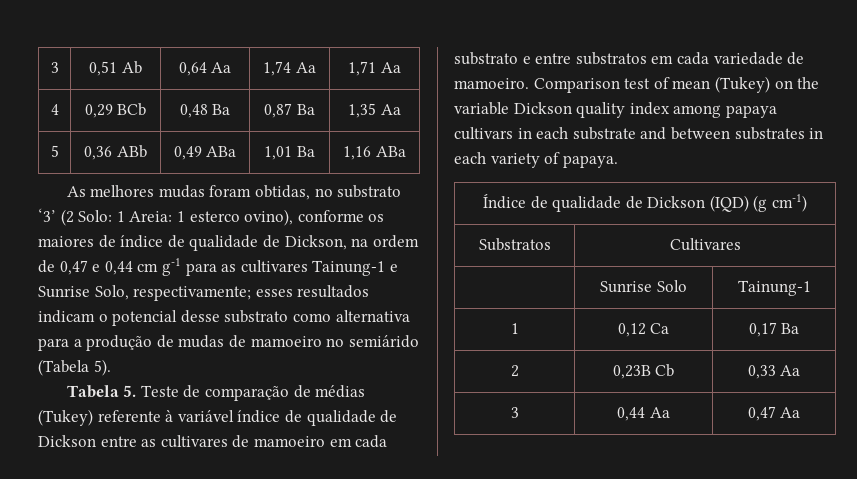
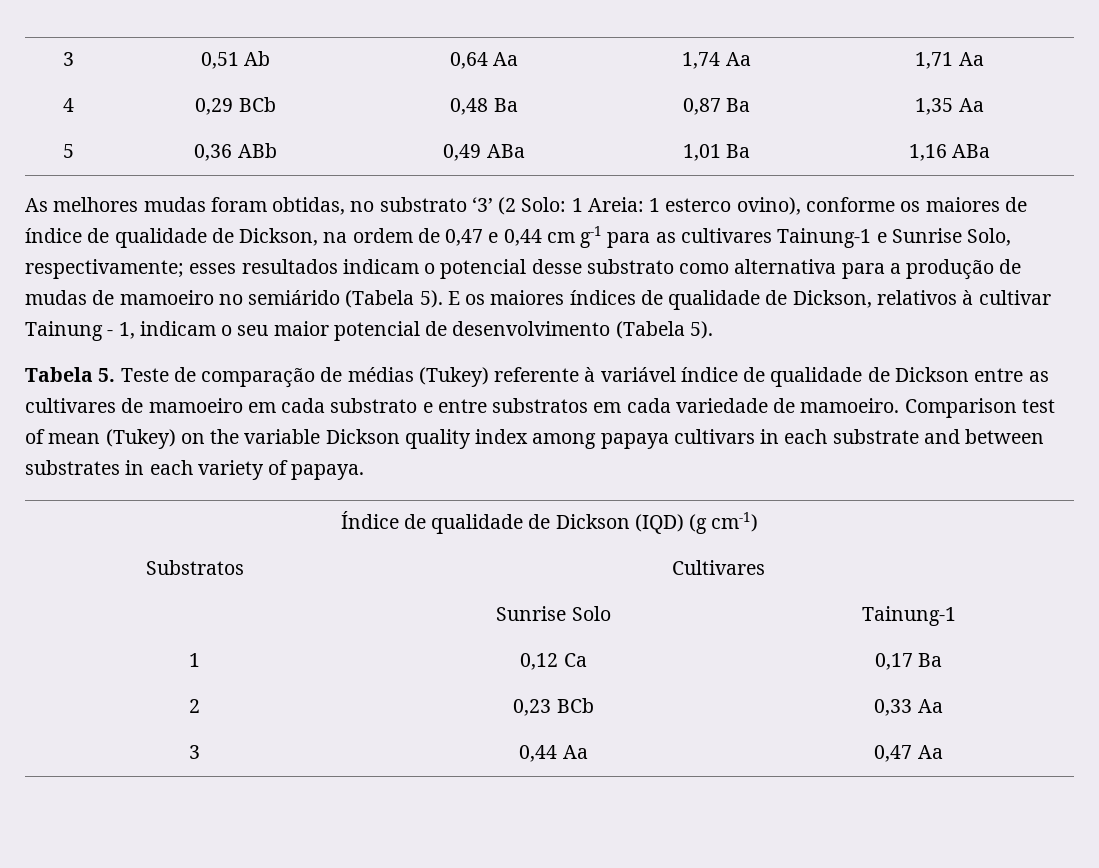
+ E os maiores índices de qualidade de Dickson, relativos à cultivar Tainung - 1, indicam o seu maior potencial de desenvolvimento (Tabela 5).
- 2 | 0,23B Cb | 0,33 Aa
+ 2 | 0,23 BCb | 0,33 Aa

